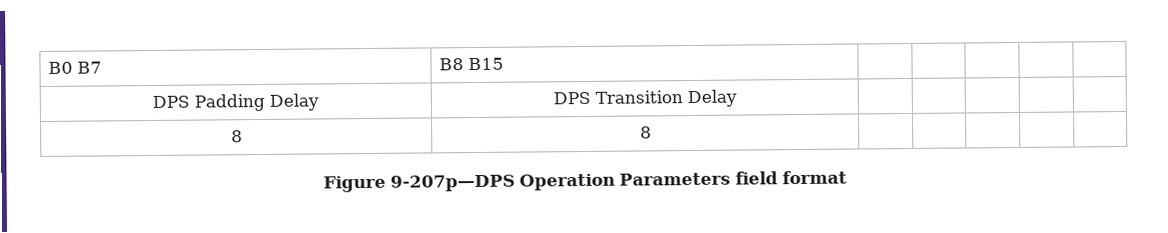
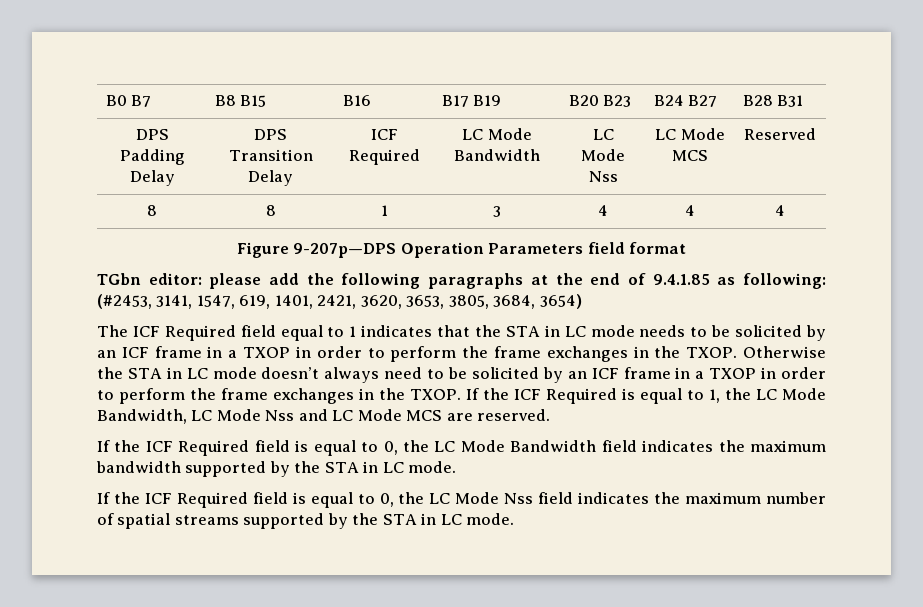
- B0 B7 | B8 B15 | | | | |
+ B0 B7 | B8 B15 | B16 | B17 B19 | B20 B23 | B24 B27 | B28 B31
- DPS Padding Delay | DPS Transition Delay | | | | |
- 8 | 8 | | | | |
+ DPS Padding Delay | DPS Transition Delay | ICF Required | LC Mode Bandwidth | LC Mode Nss | LC Mode MCS | Reserved
+ 8 | 8 | 1 | 3 | 4 | 4 | 4
+ TGbn editor: please add the following paragraphs at the end of 9.4.1.85 as following: (#2453, 3141, 1547, 619, 1401, 2421, 3620, 3653, 3805, 3684, 3654)
+ The ICF Required field equal to 1 indicates that the STA in LC mode needs to be solicited by an ICF frame in a TXOP in order to perform the frame exchanges in the TXOP. Otherwise the STA in LC mode doesn’t always need to be solicited by an ICF frame in a TXOP in order to perform the frame exchanges in the TXOP. If the ICF Required is equal to 1, the LC Mode Bandwidth, LC Mode Nss and LC Mode MCS are reserved.
+ If the ICF Required field is equal to 0, the LC Mode Bandwidth field indicates the maximum bandwidth supported by the STA in LC mode.
+ If the ICF Required field is equal to 0, the LC Mode Nss field indicates the maximum number of spatial streams supported by the STA in LC mode.

